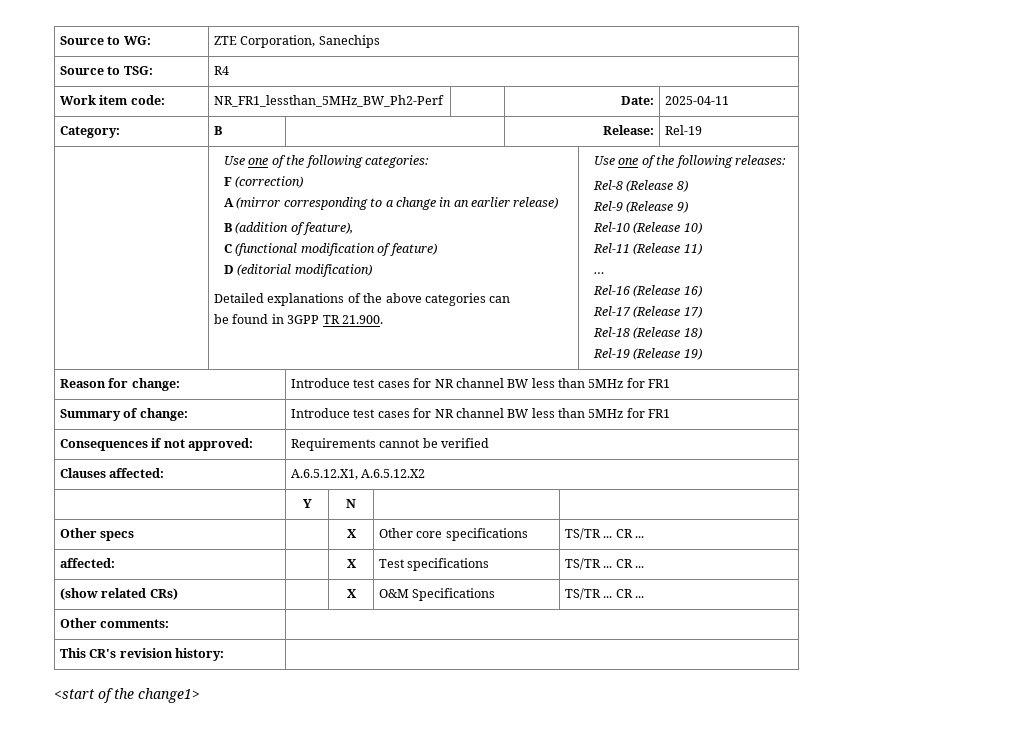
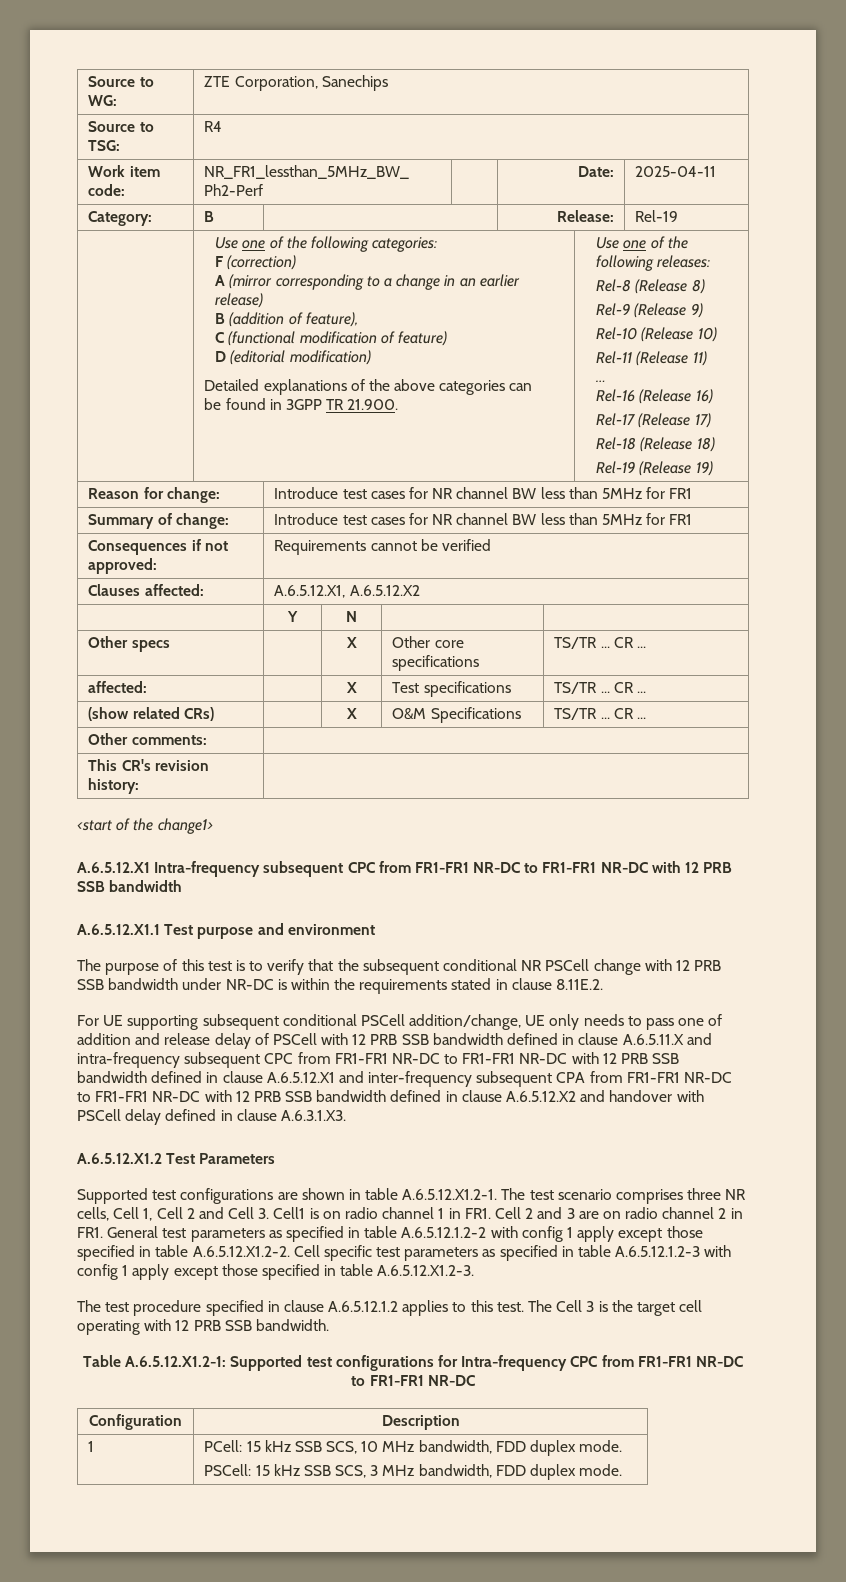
+ A.6.5.12.X1 Intra-frequency subsequent CPC from FR1-FR1 NR-DC to FR1-FR1 NR-DC with 12 PRB SSB bandwidth
+ A.6.5.12.X1.1 Test purpose and environment
+ The purpose of this test is to verify that the subsequent conditional NR PSCell change with 12 PRB SSB bandwidth under NR-DC is within the requirements stated in clause 8.11E.2.
+ For UE supporting subsequent conditional PSCell addition/change, UE only needs to pass one of addition and release delay of PSCell with 12 PRB SSB bandwidth defined in clause A.6.5.11.X and intra-frequency subsequent CPC from FR1-FR1 NR-DC to FR1-FR1 NR-DC with 12 PRB SSB bandwidth defined in clause A.6.5.12.X1 and inter-frequency subsequent CPA from FR1-FR1 NR-DC to FR1-FR1 NR-DC with 12 PRB SSB bandwidth defined in clause A.6.5.12.X2 and handover with PSCell delay defined in clause A.6.3.1.X3.
+ A.6.5.12.X1.2 Test Parameters
+ Supported test configurations are shown in table A.6.5.12.X1.2-1. The test scenario comprises three NR cells, Cell 1, Cell 2 and Cell 3. Cell1 is on radio channel 1 in FR1. Cell 2 and 3 are on radio channel 2 in FR1. General test parameters as specified in table A.6.5.12.1.2-2 with config 1 apply except those specified in table A.6.5.12.X1.2-2. Cell specific test parameters as specified in table A.6.5.12.1.2-3 with config 1 apply except those specified in table A.6.5.12.X1.2-3.
+ The test procedure specified in clause A.6.5.12.1.2 applies to this test. The Cell 3 is the target cell operating with 12 PRB SSB bandwidth.
+ Table A.6.5.12.X1.2-1: Supported test configurations for Intra-frequency CPC from FR1-FR1 NR-DC to FR1-FR1 NR-DC
+ Configuration | Description
+ 1 | PCell: 15 kHz SSB SCS, 10 MHz bandwidth, FDD duplex mode.
+ PSCell: 15 kHz SSB SCS, 3 MHz bandwidth, FDD duplex mode.

